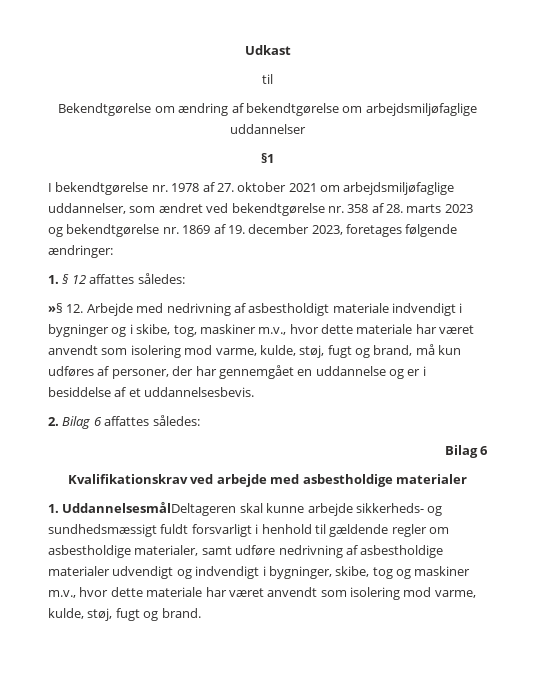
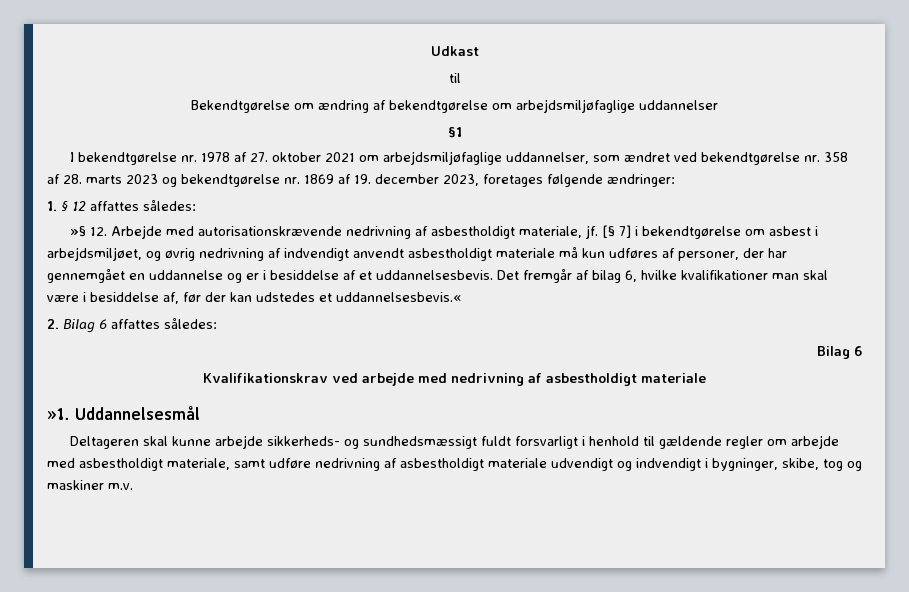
- »§ 12. Arbejde med nedrivning af asbestholdigt materiale indvendigt i bygninger og i skibe, tog, maskiner m.v., hvor dette materiale har været anvendt som isolering mod varme, kulde, støj, fugt og brand, må kun udføres af personer, der har gennemgået en uddannelse og er i besiddelse af et uddannelsesbevis.
+ »§ 12. Arbejde med autorisationskrævende nedrivning af asbestholdigt materiale, jf. [§ 7] i bekendtgørelse om asbest i arbejdsmiljøet, og øvrig nedrivning af indvendigt anvendt asbestholdigt materiale må kun udføres af personer, der har gennemgået en uddannelse og er i besiddelse af et uddannelsesbevis. Det fremgår af bilag 6, hvilke kvalifikationer man skal være i besiddelse af, før der kan udstedes et uddannelsesbevis.«
- Kvalifikationskrav ved arbejde med asbestholdige materialer
- 1. UddannelsesmålDeltageren skal kunne arbejde sikkerheds- og sundhedsmæssigt fuldt forsvarligt i henhold til gældende regler om asbestholdige materialer, samt udføre nedrivning af asbestholdige materialer udvendigt og indvendigt i bygninger, skibe, tog og maskiner m.v., hvor dette materiale har været anvendt som isolering mod varme, kulde, støj, fugt og brand.
+ Kvalifikationskrav ved arbejde med nedrivning af asbestholdigt materiale
+ »1. Uddannelsesmål
+ Deltageren skal kunne arbejde sikkerheds- og sundhedsmæssigt fuldt forsvarligt i henhold til gældende regler om arbejde med asbestholdigt materiale, samt udføre nedrivning af asbestholdigt materiale udvendigt og indvendigt i bygninger, skibe, tog og maskiner m.v.

